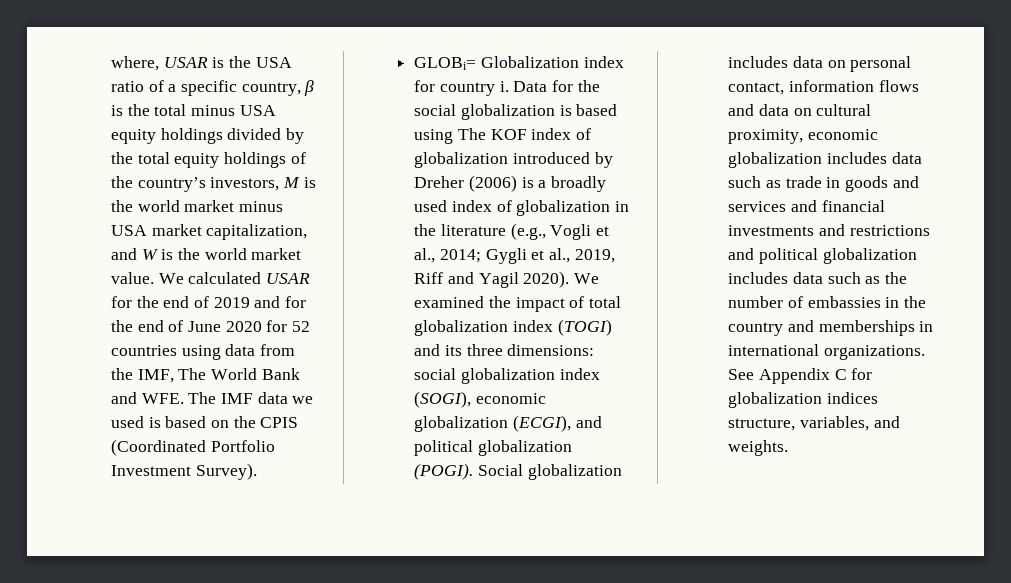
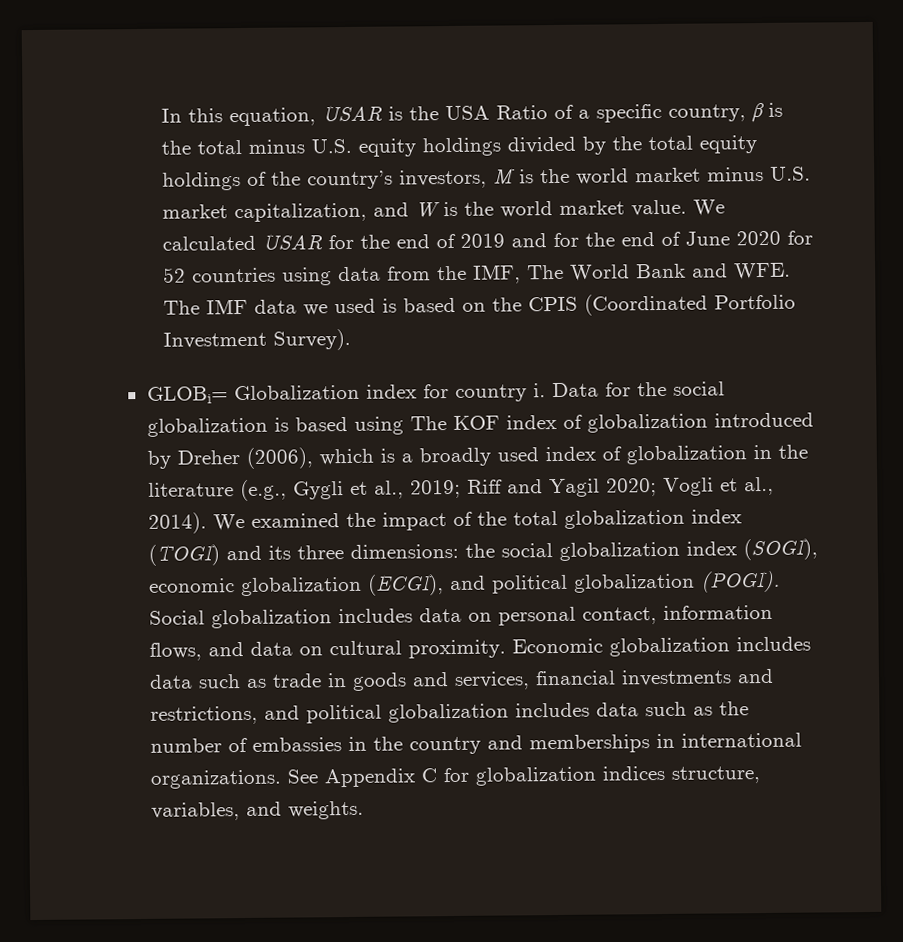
- where, USAR is the USA ratio of a specific country, β is the total minus USA equity holdings divided by the total equity holdings of the country’s investors, M is the world market minus USA market capitalization, and W is the world market value.
+ In this equation, USAR is the USA Ratio of a specific country, β is the total minus U.S. equity holdings divided by the total equity holdings of the country’s investors, M is the world market minus U.S. market capitalization, and W is the world market value.
- Data for the social globalization is based using The KOF index of globalization introduced by Dreher (2006) is a broadly used index of globalization in the literature (e.g., Vogli et al., 2014; Gygli et al., 2019, Riff and Yagil 2020).
+ Data for the social globalization is based using The KOF index of globalization introduced by Dreher (2006), which is a broadly used index of globalization in the literature (e.g., Gygli et al., 2019; Riff and Yagil 2020; Vogli et al., 2014).
- We examined the impact of total globalization index (TOGI) and its three dimensions: social globalization index (SOGI), economic globalization (ECGI), and political globalization (POGI).
+ We examined the impact of the total globalization index (TOGI) and its three dimensions: the social globalization index (SOGI), economic globalization (ECGI), and political globalization (POGI).
- Social globalization includes data on personal contact, information flows and data on cultural proximity, economic globalization includes data such as trade in goods and services and financial investments and restrictions and political globalization includes data such as the number of embassies in the country and memberships in international organizations.
+ Social globalization includes data on personal contact, information flows, and data on cultural proximity. Economic globalization includes data such as trade in goods and services, financial investments and restrictions, and political globalization includes data such as the number of embassies in the country and memberships in international organizations.

